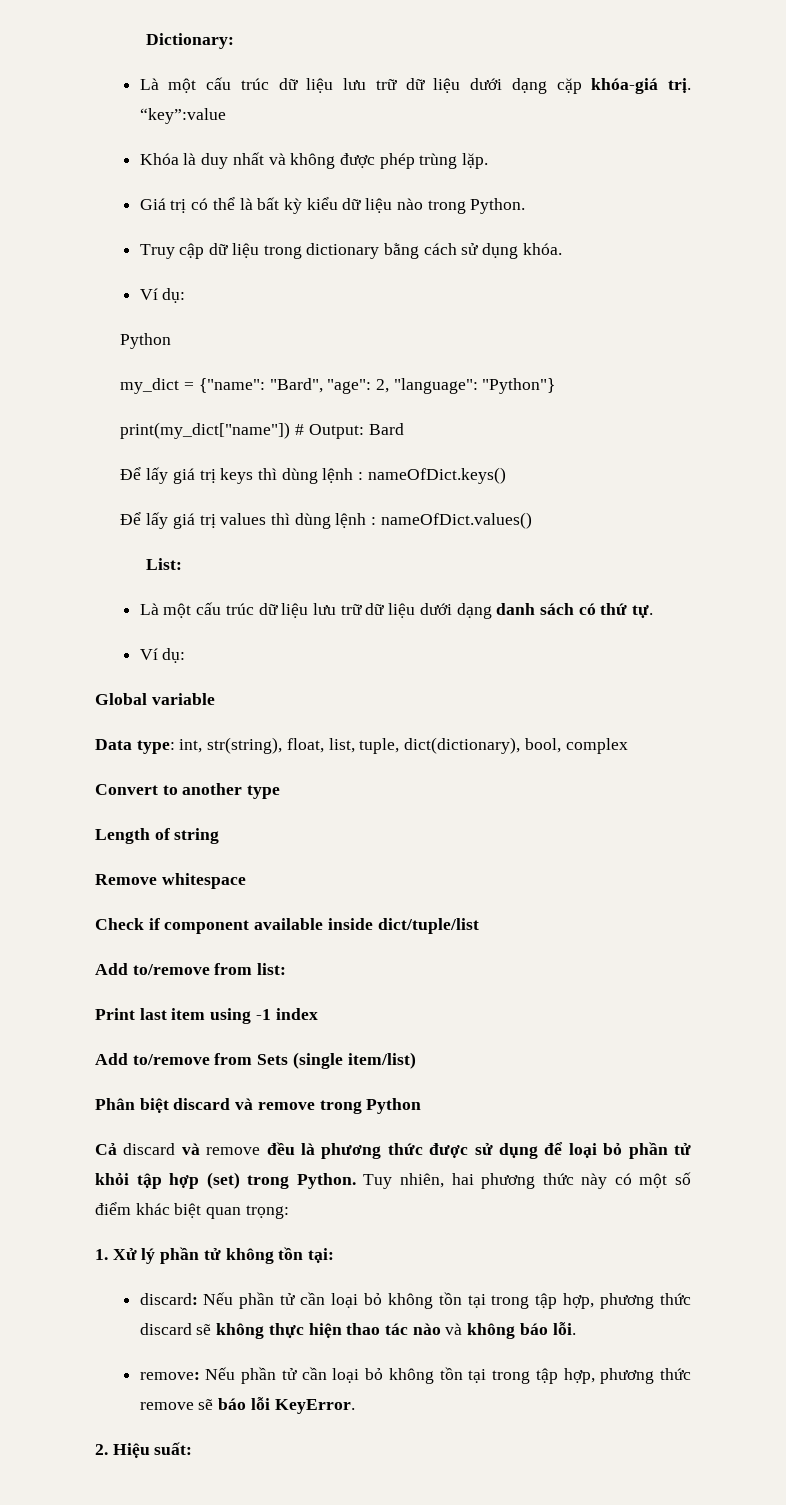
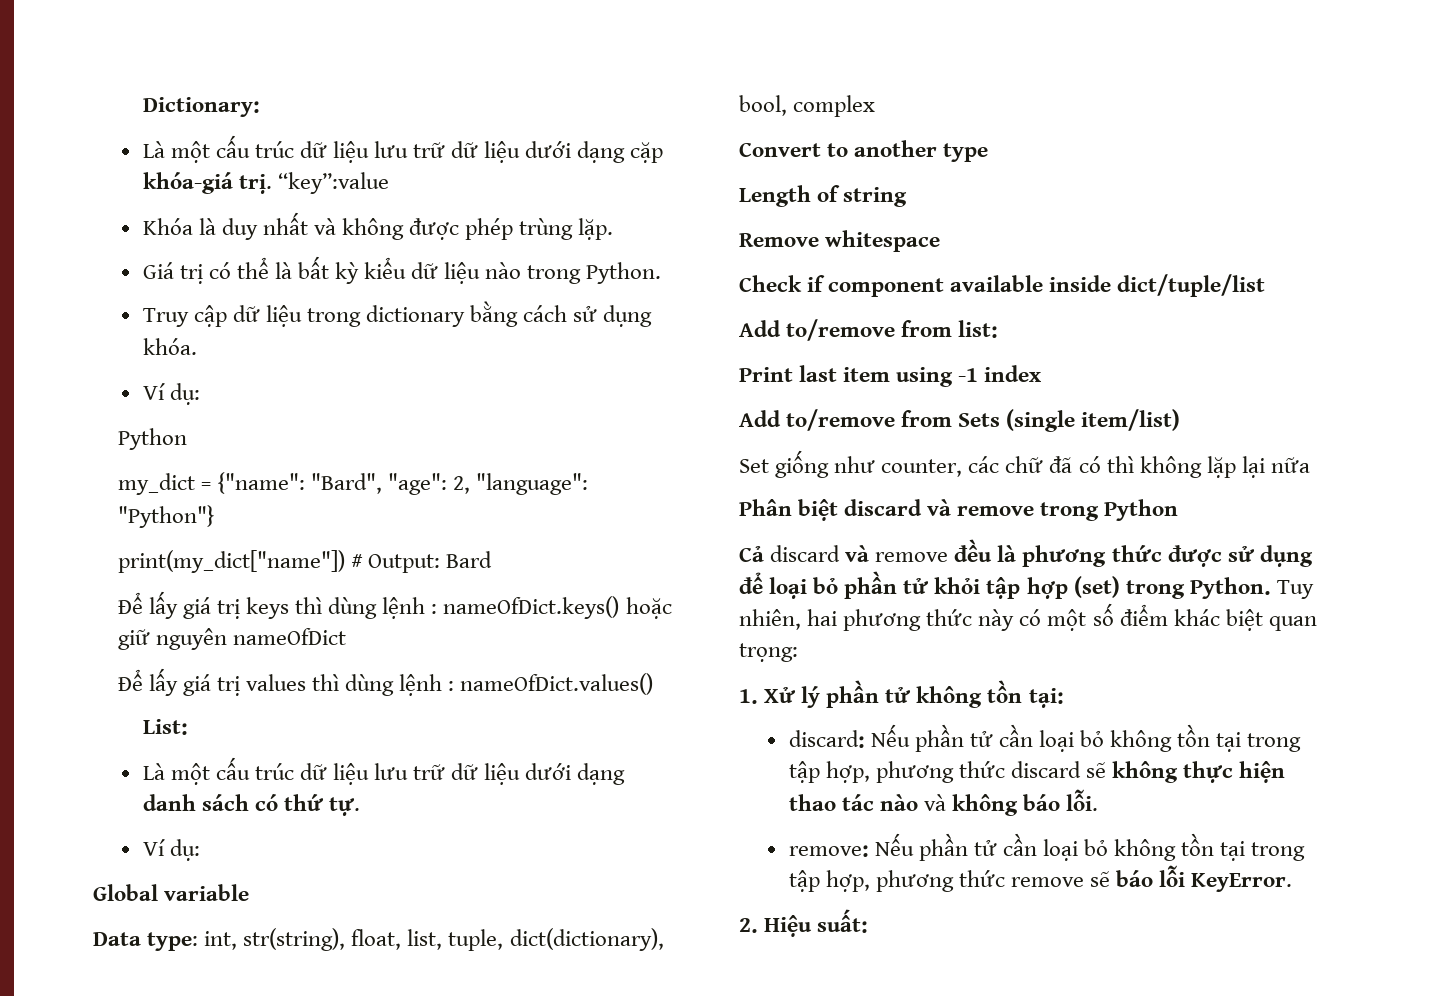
- Để lấy giá trị keys thì dùng lệnh : nameOfDict.keys()
+ Để lấy giá trị keys thì dùng lệnh : nameOfDict.keys() hoặc giữ nguyên nameOfDict
+ Set giống như counter, các chữ đã có thì không lặp lại nữa

